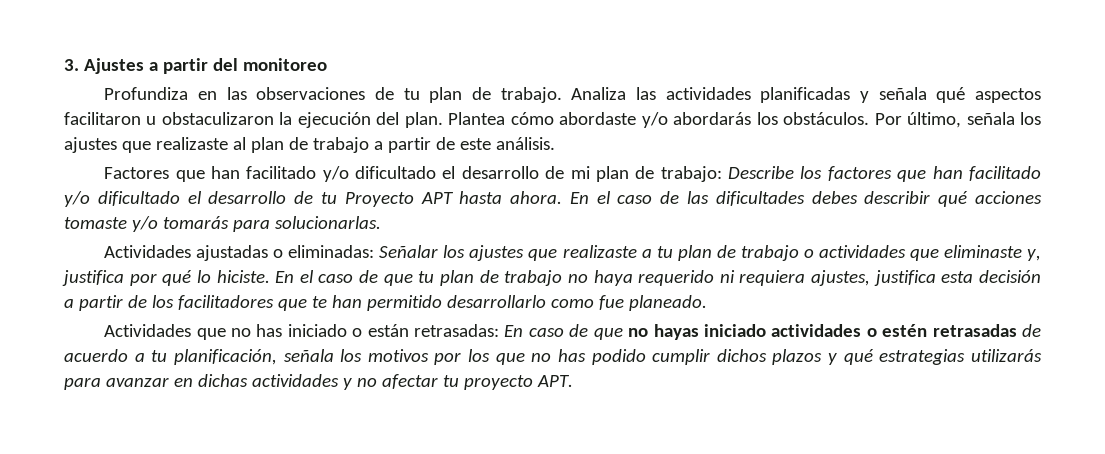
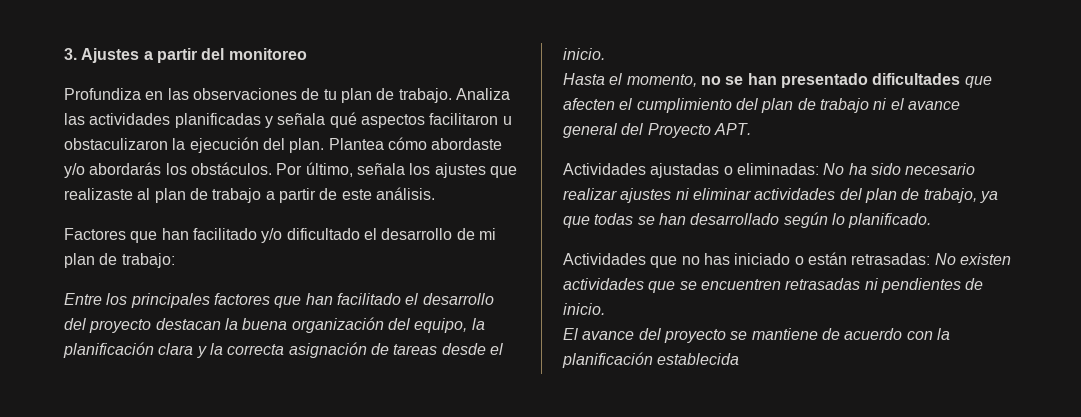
- Factores que han facilitado y/o dificultado el desarrollo de mi plan de trabajo: Describe los factores que han facilitado y/o dificultado el desarrollo de tu Proyecto APT hasta ahora. En el caso de las dificultades debes describir qué acciones tomaste y/o tomarás para solucionarlas.
- Actividades ajustadas o eliminadas: Señalar los ajustes que realizaste a tu plan de trabajo o actividades que eliminaste y, justifica por qué lo hiciste. En el caso de que tu plan de trabajo no haya requerido ni requiera ajustes, justifica esta decisión a partir de los facilitadores que te han permitido desarrollarlo como fue planeado.
+ Factores que han facilitado y/o dificultado el desarrollo de mi plan de trabajo:
+ Entre los principales factores que han facilitado el desarrollo del proyecto destacan la buena organización del equipo, la planificación clara y la correcta asignación de tareas desde el inicio.
+ Hasta el momento, no se han presentado dificultades que afecten el cumplimiento del plan de trabajo ni el avance general del Proyecto APT.
+ Actividades ajustadas o eliminadas: No ha sido necesario realizar ajustes ni eliminar actividades del plan de trabajo, ya que todas se han desarrollado según lo planificado.
- Actividades que no has iniciado o están retrasadas: En caso de que no hayas iniciado actividades o estén retrasadas de acuerdo a tu planificación, señala los motivos por los que no has podido cumplir dichos plazos y qué estrategias utilizarás para avanzar en dichas actividades y no afectar tu proyecto APT.
+ Actividades que no has iniciado o están retrasadas: No existen actividades que se encuentren retrasadas ni pendientes de inicio.
+ El avance del proyecto se mantiene de acuerdo con la planificación establecida

